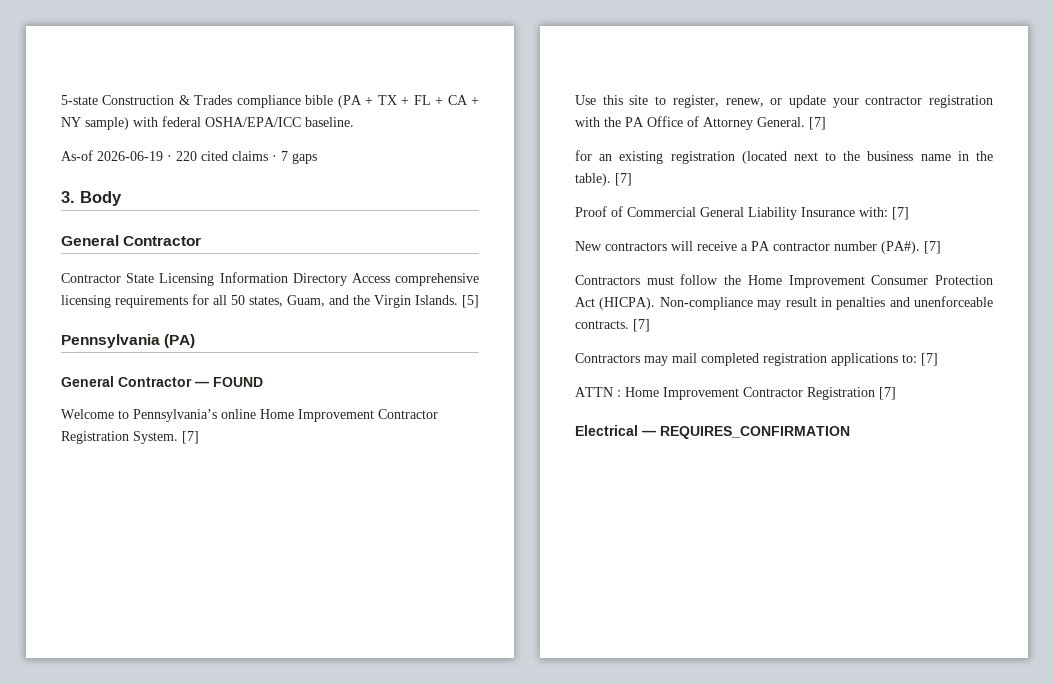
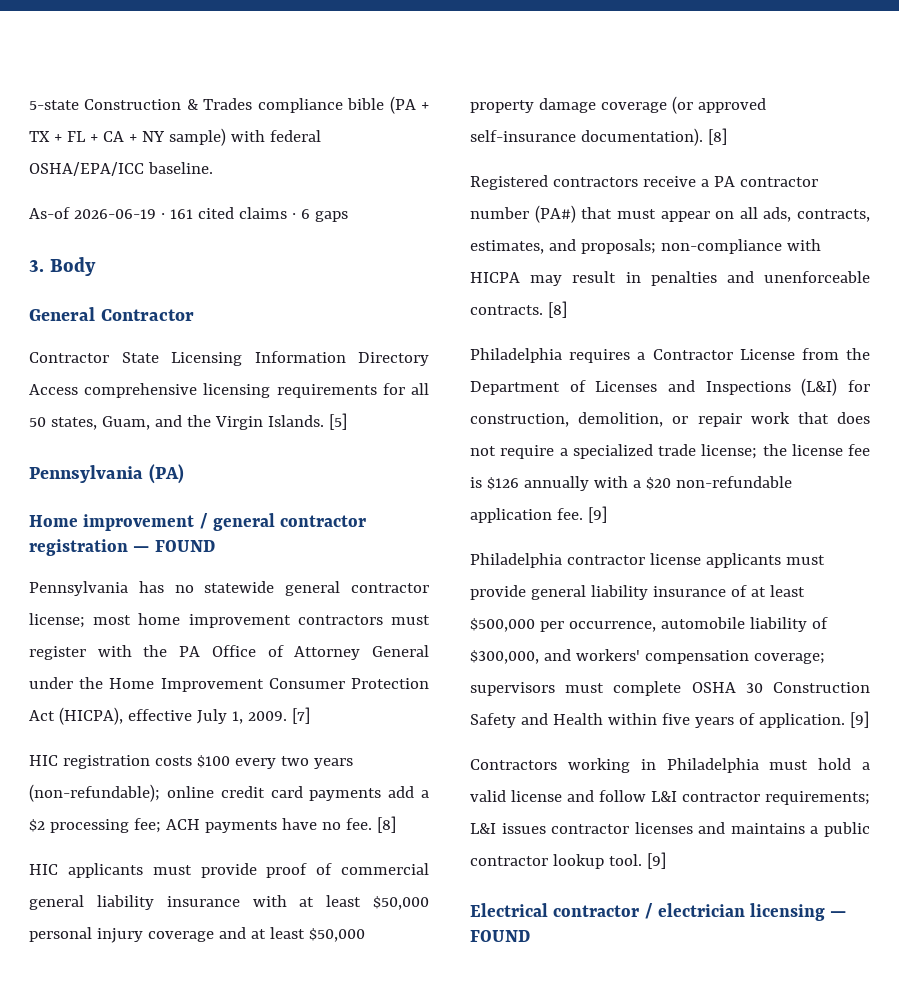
- As-of 2026-06-19 · 220 cited claims · 7 gaps
+ As-of 2026-06-19 · 161 cited claims · 6 gaps
- General Contractor — FOUND
- Welcome to Pennsylvania’s online Home Improvement Contractor Registration System. [7]
- Use this site to register, renew, or update your contractor registration with the PA Office of Attorney General. [7]
- for an existing registration (located next to the business name in the table). [7]
- Proof of Commercial General Liability Insurance with: [7]
- New contractors will receive a PA contractor number (PA#). [7]
- Contractors must follow the Home Improvement Consumer Protection Act (HICPA). Non‑compliance may result in penalties and unenforceable contracts. [7]
- Contractors may mail completed registration applications to: [7]
- ATTN : Home Improvement Contractor Registration [7]
- Electrical — REQUIRES_CONFIRMATION
+ Home improvement / general contractor registration — FOUND
+ Pennsylvania has no statewide general contractor license; most home improvement contractors must register with the PA Office of Attorney General under the Home Improvement Consumer Protection Act (HICPA), effective July 1, 2009. [7]
+ HIC registration costs $100 every two years (non-refundable); online credit card payments add a $2 processing fee; ACH payments have no fee. [8]
+ HIC applicants must provide proof of commercial general liability insurance with at least $50,000 personal injury coverage and at least $50,000 property damage coverage (or approved self-insurance documentation). [8]
+ Registered contractors receive a PA contractor number (PA#) that must appear on all ads, contracts, estimates, and proposals; non-compliance with HICPA may result in penalties and unenforceable contracts. [8]
+ Philadelphia requires a Contractor License from the Department of Licenses and Inspections (L&I) for construction, demolition, or repair work that does not require a specialized trade license; the license fee is $126 annually with a $20 non-refundable application fee. [9]
+ Philadelphia contractor license applicants must provide general liability insurance of at least $500,000 per occurrence, automobile liability of $300,000, and workers' compensation coverage; supervisors must complete OSHA 30 Construction Safety and Health within five years of application. [9]
+ Contractors working in Philadelphia must hold a valid license and follow L&I contractor requirements; L&I issues contractor licenses and maintains a public contractor lookup tool. [9]
+ Electrical contractor / electrician licensing — FOUND

